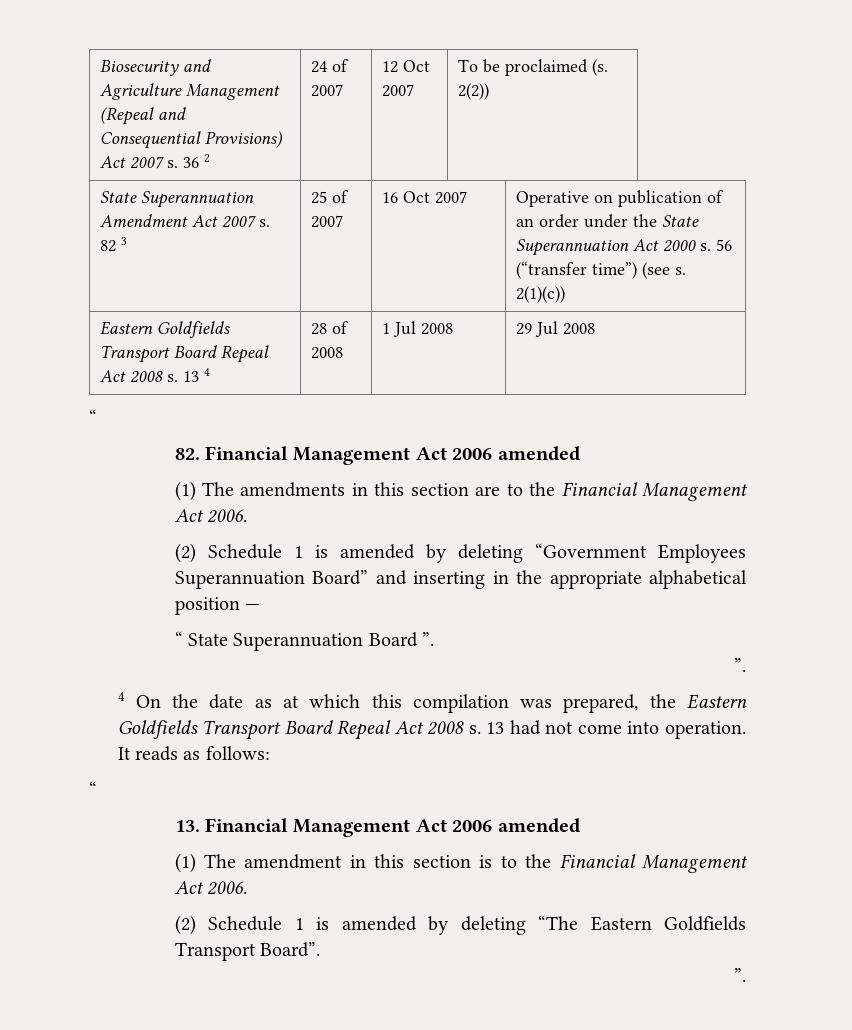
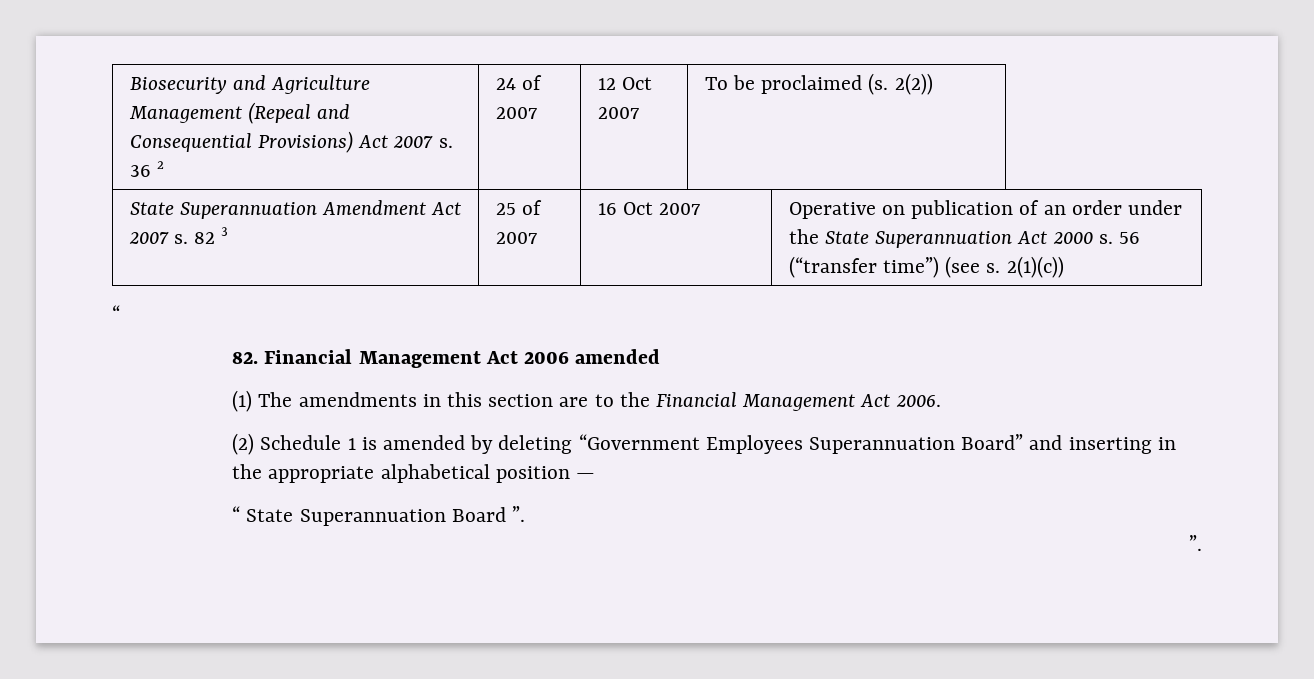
- Eastern Goldfields Transport Board Repeal Act 2008 s. 13 4 | 28 of 2008 | 1 Jul 2008 | 29 Jul 2008
- 4 On the date as at which this compilation was prepared, the Eastern Goldfields Transport Board Repeal Act 2008 s. 13 had not come into operation. It reads as follows:
- “
- 13. Financial Management Act 2006 amended
- (1) The amendment in this section is to the Financial Management Act 2006.
- (2) Schedule 1 is amended by deleting “The Eastern Goldfields Transport Board”.
- ”.

